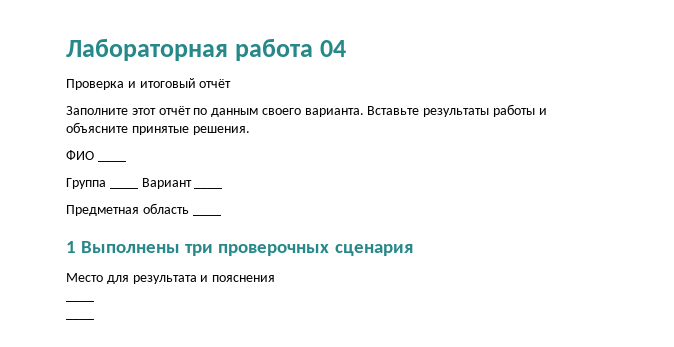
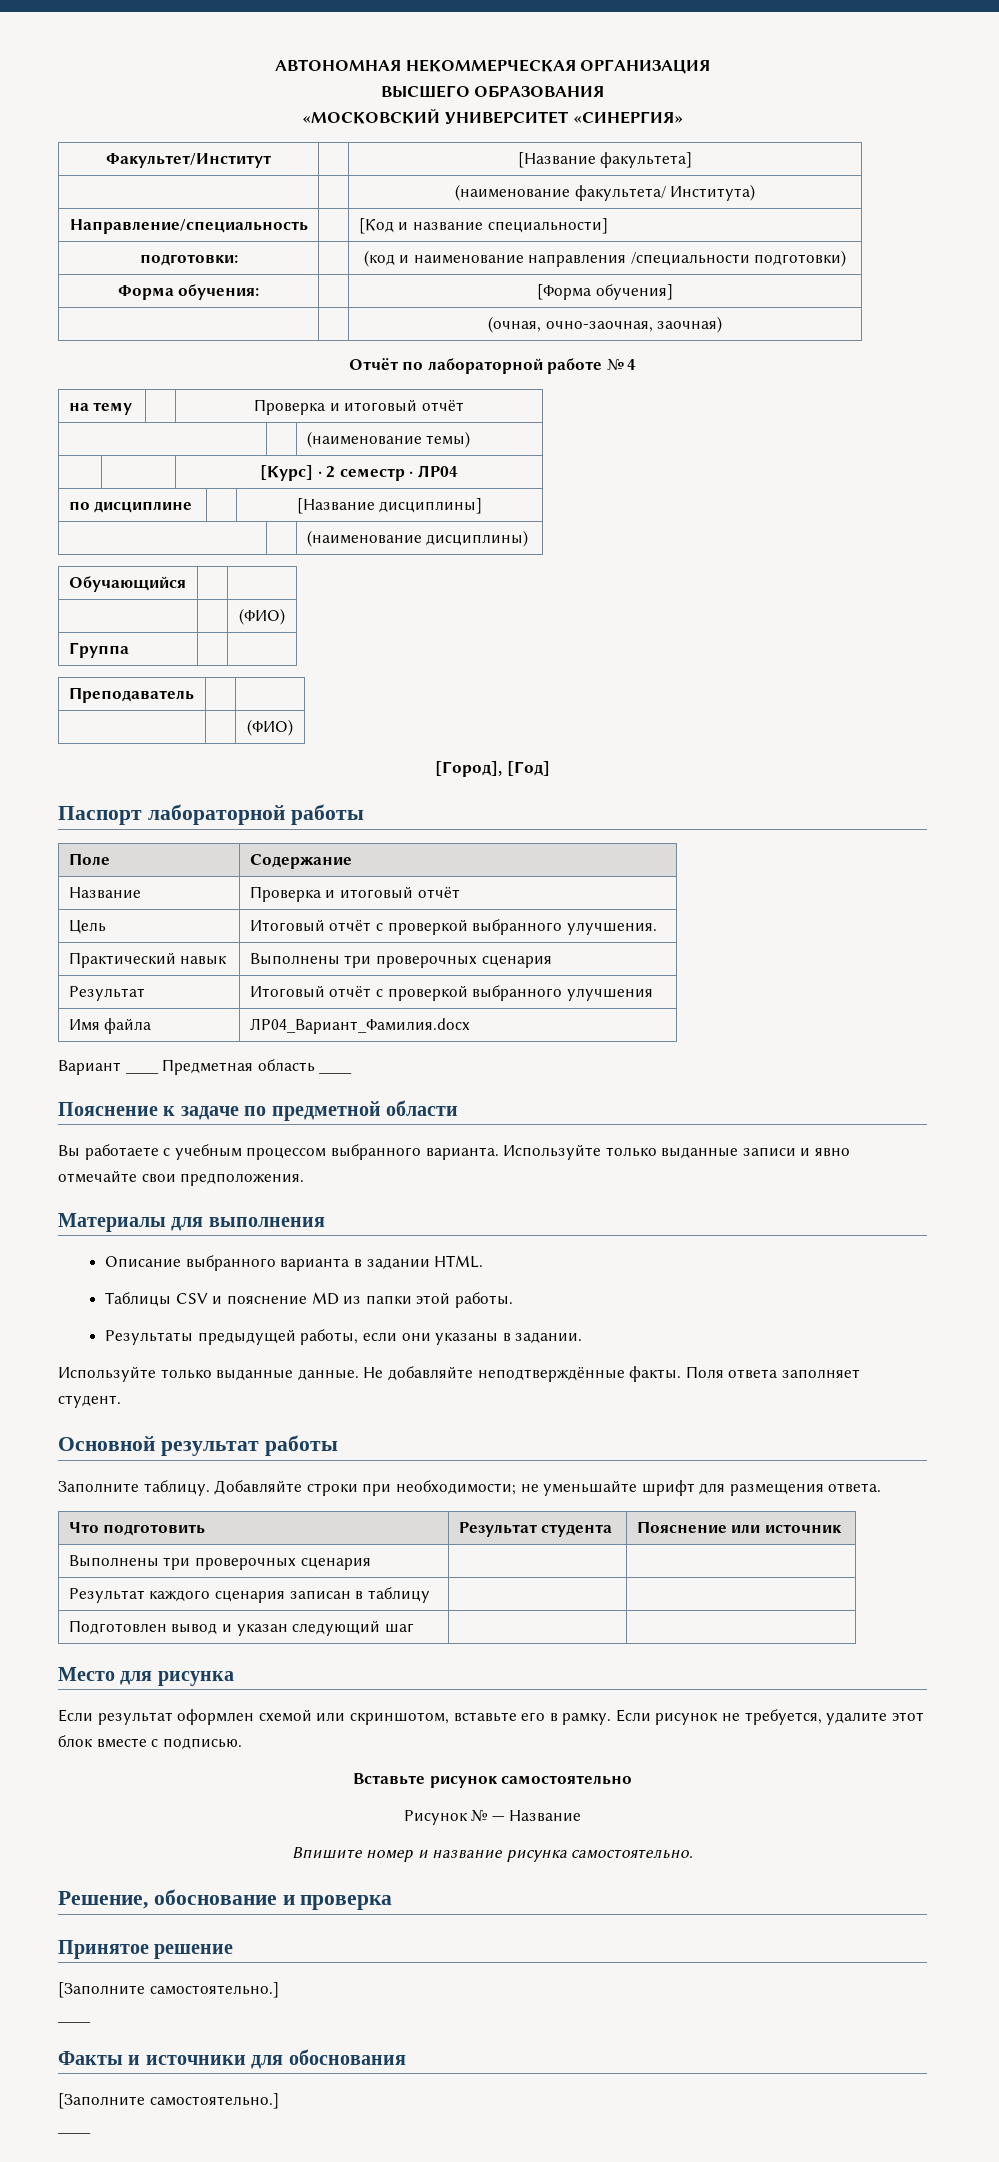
- Лабораторная работа 04
- Проверка и итоговый отчёт
- Заполните этот отчёт по данным своего варианта. Вставьте результаты работы и объясните принятые решения.
- ФИО ____
- Группа ____ Вариант ____
- Предметная область ____
+ АВТОНОМНАЯ НЕКОММЕРЧЕСКАЯ ОРГАНИЗАЦИЯ
+ ВЫСШЕГО ОБРАЗОВАНИЯ
+ «МОСКОВСКИЙ УНИВЕРСИТЕТ «СИНЕРГИЯ»
+ Факультет/Институт | | [Название факультета]
+ | | (наименование факультета/ Института)
+ Направление/специальность | | [Код и название специальности]
+ подготовки: | | (код и наименование направления /специальности подготовки)
+ Форма обучения: | | [Форма обучения]
+ | | (очная, очно-заочная, заочная)
+ Отчёт по лабораторной работе № 4
+ на тему | | Проверка и итоговый отчёт
+ | | (наименование темы)
+ | | [Курс] · 2 семестр · ЛР04
+ по дисциплине | | [Название дисциплины]
+ | | (наименование дисциплины)
+ Обучающийся | |
+ | | (ФИО)
+ Группа | |
+ Преподаватель | |
+ | | (ФИО)
+ [Город], [Год]
+ Паспорт лабораторной работы
+ Поле | Содержание
+ Название | Проверка и итоговый отчёт
+ Цель | Итоговый отчёт с проверкой выбранного улучшения.
+ Практический навык | Выполнены три проверочных сценария
+ Результат | Итоговый отчёт с проверкой выбранного улучшения
+ Имя файла | ЛР04_Вариант_Фамилия.docx
+ Вариант ____ Предметная область ____
- 1 Выполнены три проверочных сценария
- Место для результата и пояснения
+ Пояснение к задаче по предметной области
+ Вы работаете с учебным процессом выбранного варианта. Используйте только выданные записи и явно отмечайте свои предположения.
+ Материалы для выполнения
+ Описание выбранного варианта в задании HTML.
+ Таблицы CSV и пояснение MD из папки этой работы.
+ Результаты предыдущей работы, если они указаны в задании.
+ Используйте только выданные данные. Не добавляйте неподтверждённые факты. Поля ответа заполняет студент.
+ Основной результат работы
+ Заполните таблицу. Добавляйте строки при необходимости; не уменьшайте шрифт для размещения ответа.
+ Что подготовить | Результат студента | Пояснение или источник
+ Выполнены три проверочных сценария | |
+ Результат каждого сценария записан в таблицу | |
+ Подготовлен вывод и указан следующий шаг | |
+ Место для рисунка
+ Если результат оформлен схемой или скриншотом, вставьте его в рамку. Если рисунок не требуется, удалите этот блок вместе с подписью.
+ Вставьте рисунок самостоятельно
+ Рисунок № — Название
+ Впишите номер и название рисунка самостоятельно.
+ Решение, обоснование и проверка
+ Принятое решение
+ [Заполните самостоятельно.]
  ____
+ Факты и источники для обоснования
+ [Заполните самостоятельно.]

